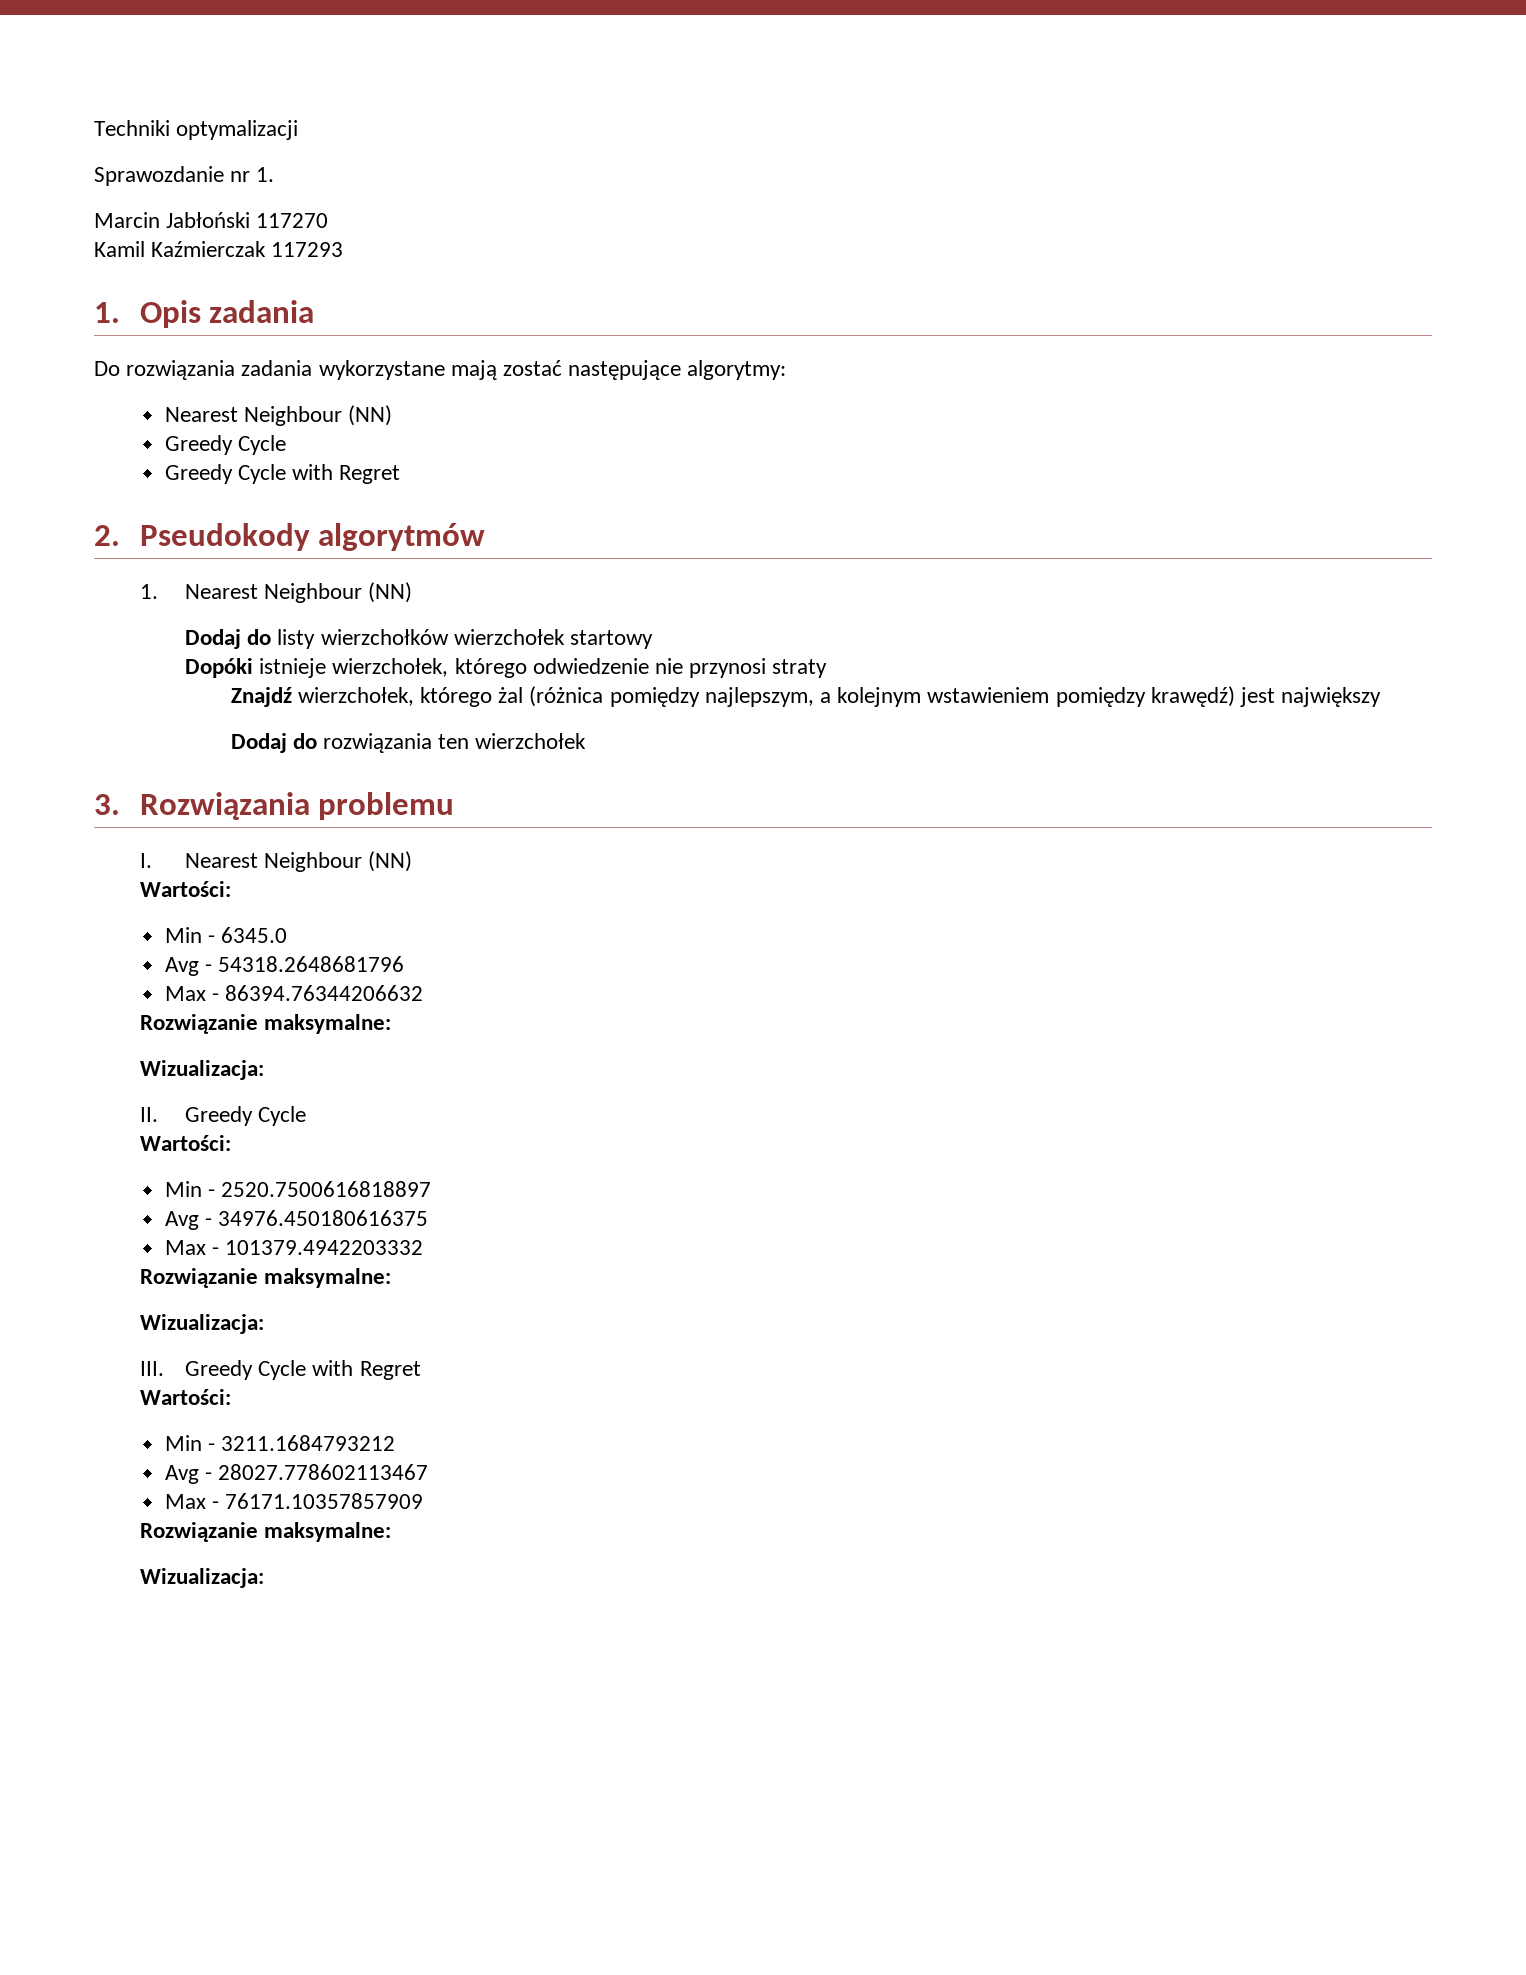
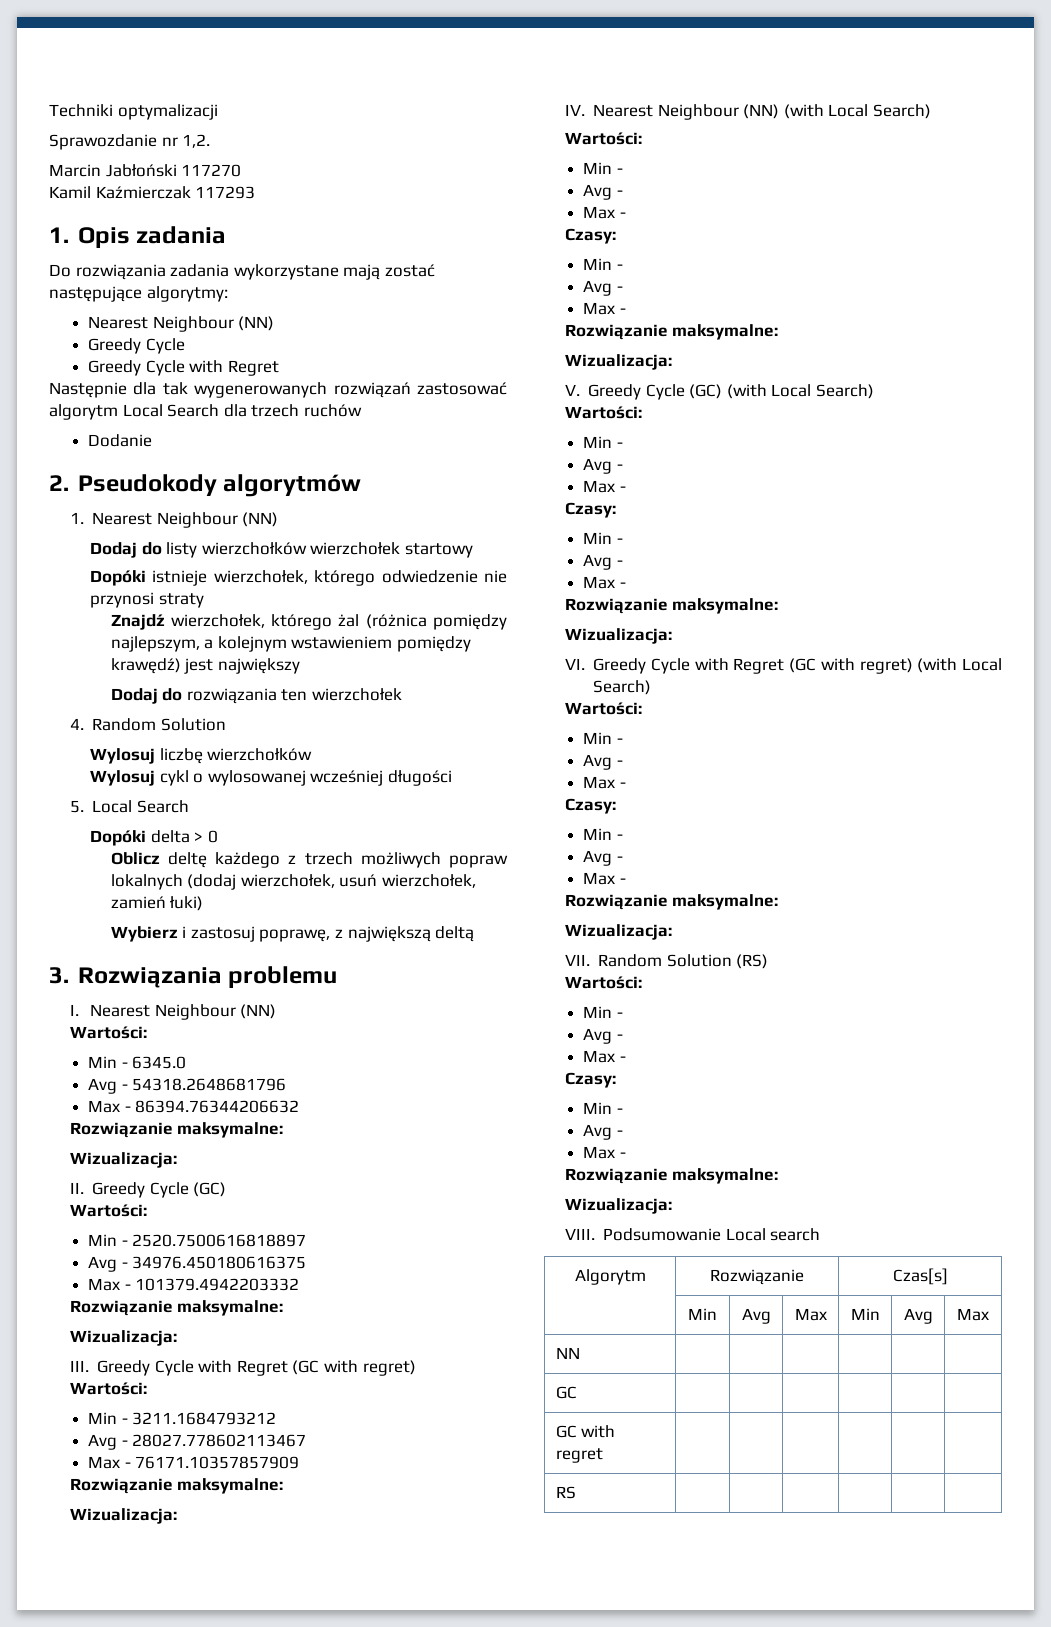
- Sprawozdanie nr 1.
+ Sprawozdanie nr 1,2.
+ Następnie dla tak wygenerowanych rozwiązań zastosować algorytm Local Search dla trzech ruchów
+ Dodanie
+ 4. Random Solution
+ Wylosuj liczbę wierzchołków
+ Wylosuj cykl o wylosowanej wcześniej długości
+ 5. Local Search
+ Dopóki delta > 0
+ Oblicz deltę każdego z trzech możliwych popraw lokalnych (dodaj wierzchołek, usuń wierzchołek, zamień łuki)
+ Wybierz i zastosuj poprawę, z największą deltą
- II. Greedy Cycle
+ II. Greedy Cycle (GC)
- III. Greedy Cycle with Regret
+ III. Greedy Cycle with Regret (GC with regret)
+ IV. Nearest Neighbour (NN) (with Local Search)
+ Wartości:
+ Min -
+ Avg -
+ Max -
+ Czasy:
+ Min -
+ Avg -
+ Max -
+ Rozwiązanie maksymalne:
+ Wizualizacja:
+ V. Greedy Cycle (GC) (with Local Search)
+ Wartości:
+ Min -
+ Avg -
+ Max -
+ Czasy:
+ Min -
+ Avg -
+ Max -
+ Rozwiązanie maksymalne:
+ Wizualizacja:
+ VI. Greedy Cycle with Regret (GC with regret) (with Local Search)
+ Wartości:
+ Min -
+ Avg -
+ Max -
+ Czasy:
+ Min -
+ Avg -
+ Max -
+ Rozwiązanie maksymalne:
+ Wizualizacja:
+ VII. Random Solution (RS)
+ Wartości:
+ Min -
+ Avg -
+ Max -
+ Czasy:
+ Min -
+ Avg -
+ Max -
+ Rozwiązanie maksymalne:
+ Wizualizacja:
+ VIII. Podsumowanie Local search
+ Algorytm | Rozwiązanie | Czas[s]
+ | Min | Avg | Max | Min | Avg | Max
+ NN | | | | | |
+ GC | | | | | |
+ GC with regret | | | | | |
+ RS | | | | | |

